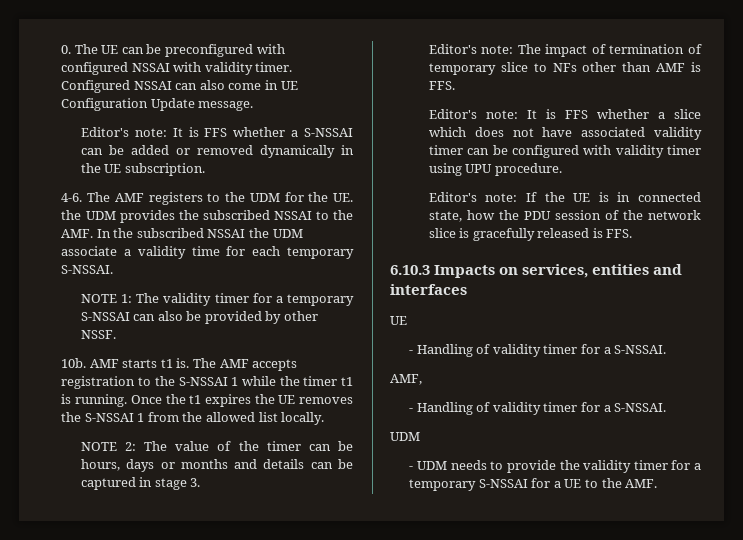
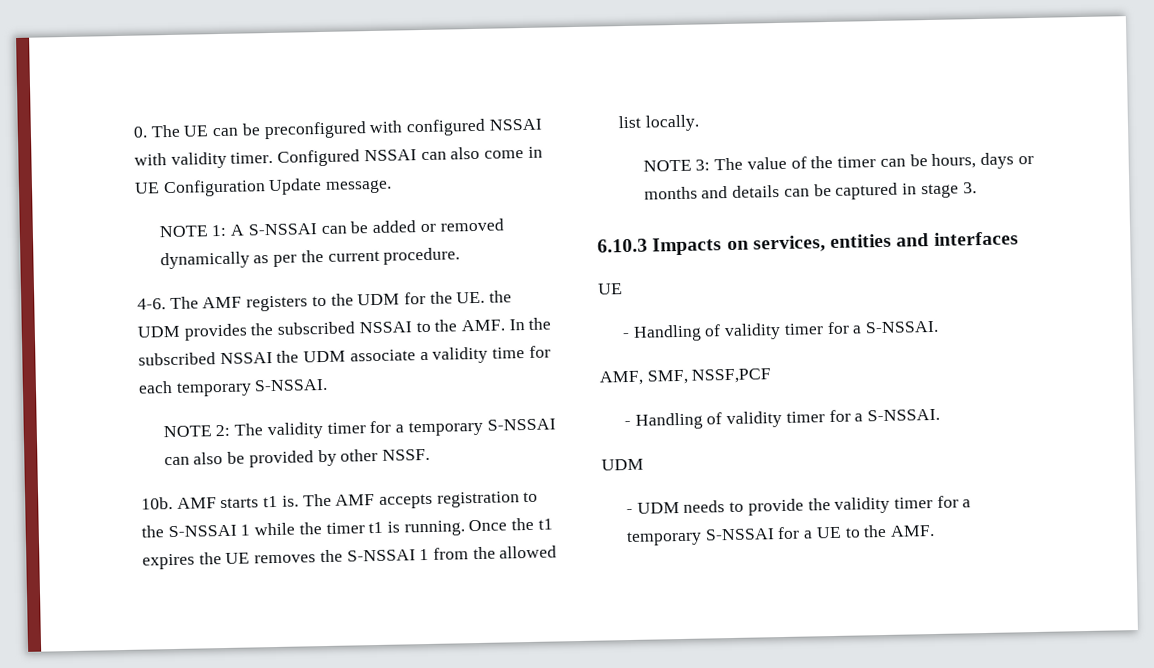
- Editor's note: It is FFS whether a S-NSSAI can be added or removed dynamically in the UE subscription.
+ NOTE 1: A S-NSSAI can be added or removed dynamically as per the current procedure.
- NOTE 1: The validity timer for a temporary S-NSSAI can also be provided by other NSSF.
+ NOTE 2: The validity timer for a temporary S-NSSAI can also be provided by other NSSF.
- NOTE 2: The value of the timer can be hours, days or months and details can be captured in stage 3.
+ NOTE 3: The value of the timer can be hours, days or months and details can be captured in stage 3.
- Editor's note: The impact of termination of temporary slice to NFs other than AMF is FFS.
- Editor's note: It is FFS whether a slice which does not have associated validity timer can be configured with validity timer using UPU procedure.
- Editor's note: If the UE is in connected state, how the PDU session of the network slice is gracefully released is FFS.
- AMF,
+ AMF, SMF, NSSF,PCF

